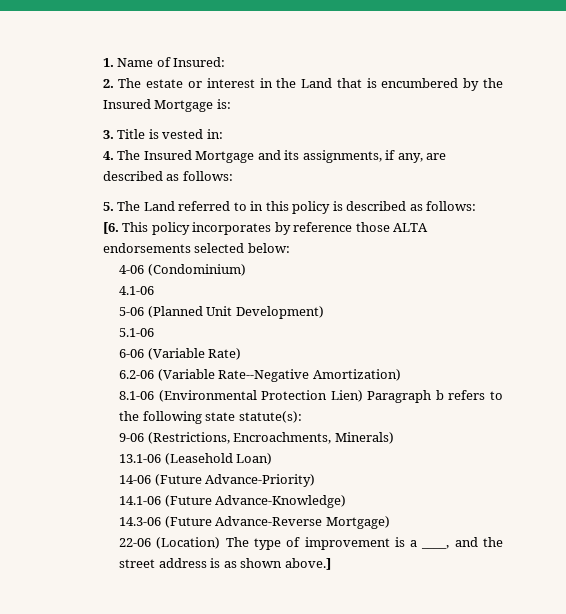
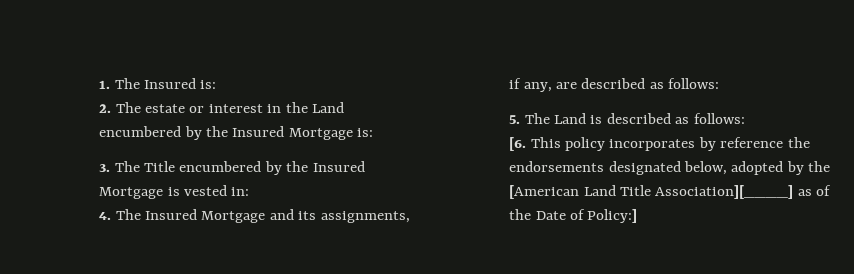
- 1. Name of Insured:
+ 1. The Insured is:
- 2. The estate or interest in the Land that is encumbered by the Insured Mortgage is:
+ 2. The estate or interest in the Land encumbered by the Insured Mortgage is:
- 3. Title is vested in:
+ 3. The Title encumbered by the Insured Mortgage is vested in:
- 5. The Land referred to in this policy is described as follows:
+ 5. The Land is described as follows:
- [6. This policy incorporates by reference those ALTA endorsements selected below:
- 4-06 (Condominium)
- 4.1-06
- 5-06 (Planned Unit Development)
- 5.1-06
- 6-06 (Variable Rate)
- 6.2-06 (Variable Rate--Negative Amortization)
- 8.1-06 (Environmental Protection Lien) Paragraph b refers to the following state statute(s):
- 9-06 (Restrictions, Encroachments, Minerals)
- 13.1-06 (Leasehold Loan)
- 14-06 (Future Advance-Priority)
- 14.1-06 (Future Advance-Knowledge)
- 14.3-06 (Future Advance-Reverse Mortgage)
- 22-06 (Location) The type of improvement is a ____, and the street address is as shown above.]
+ [6. This policy incorporates by reference the endorsements designated below, adopted by the [American Land Title Association][____] as of the Date of Policy:]

